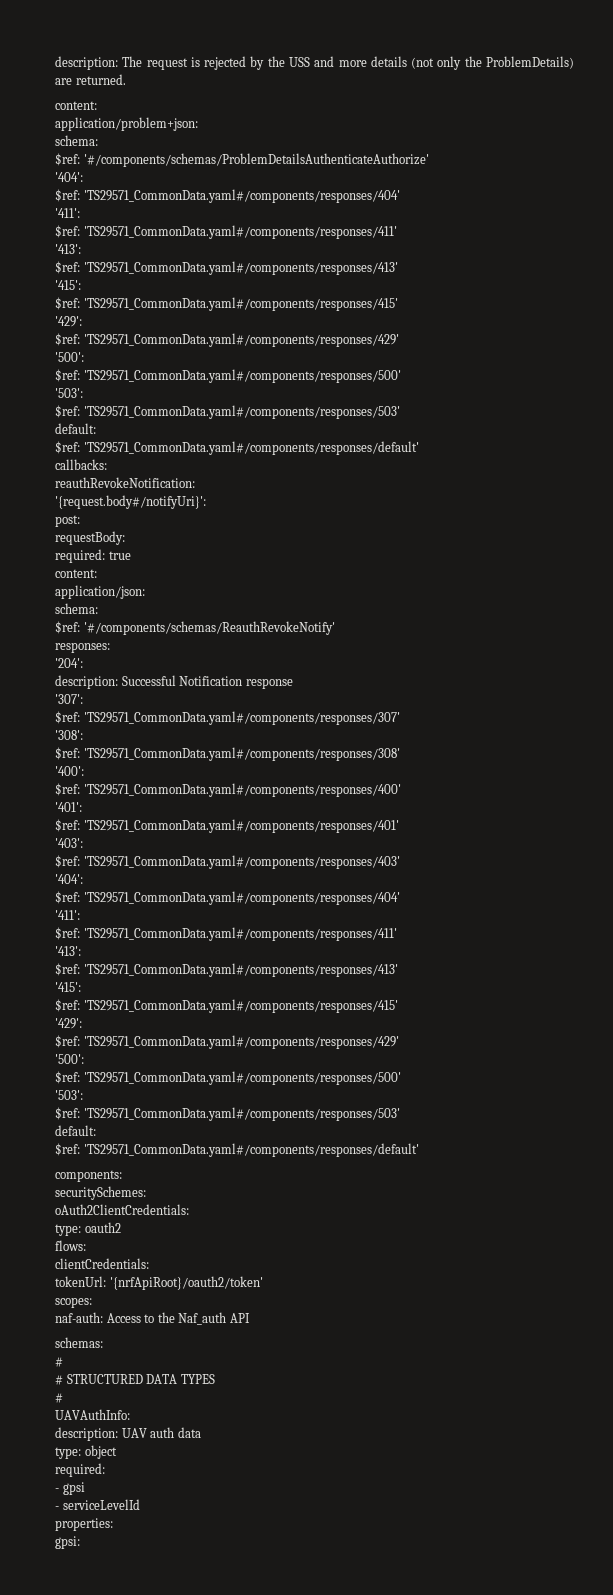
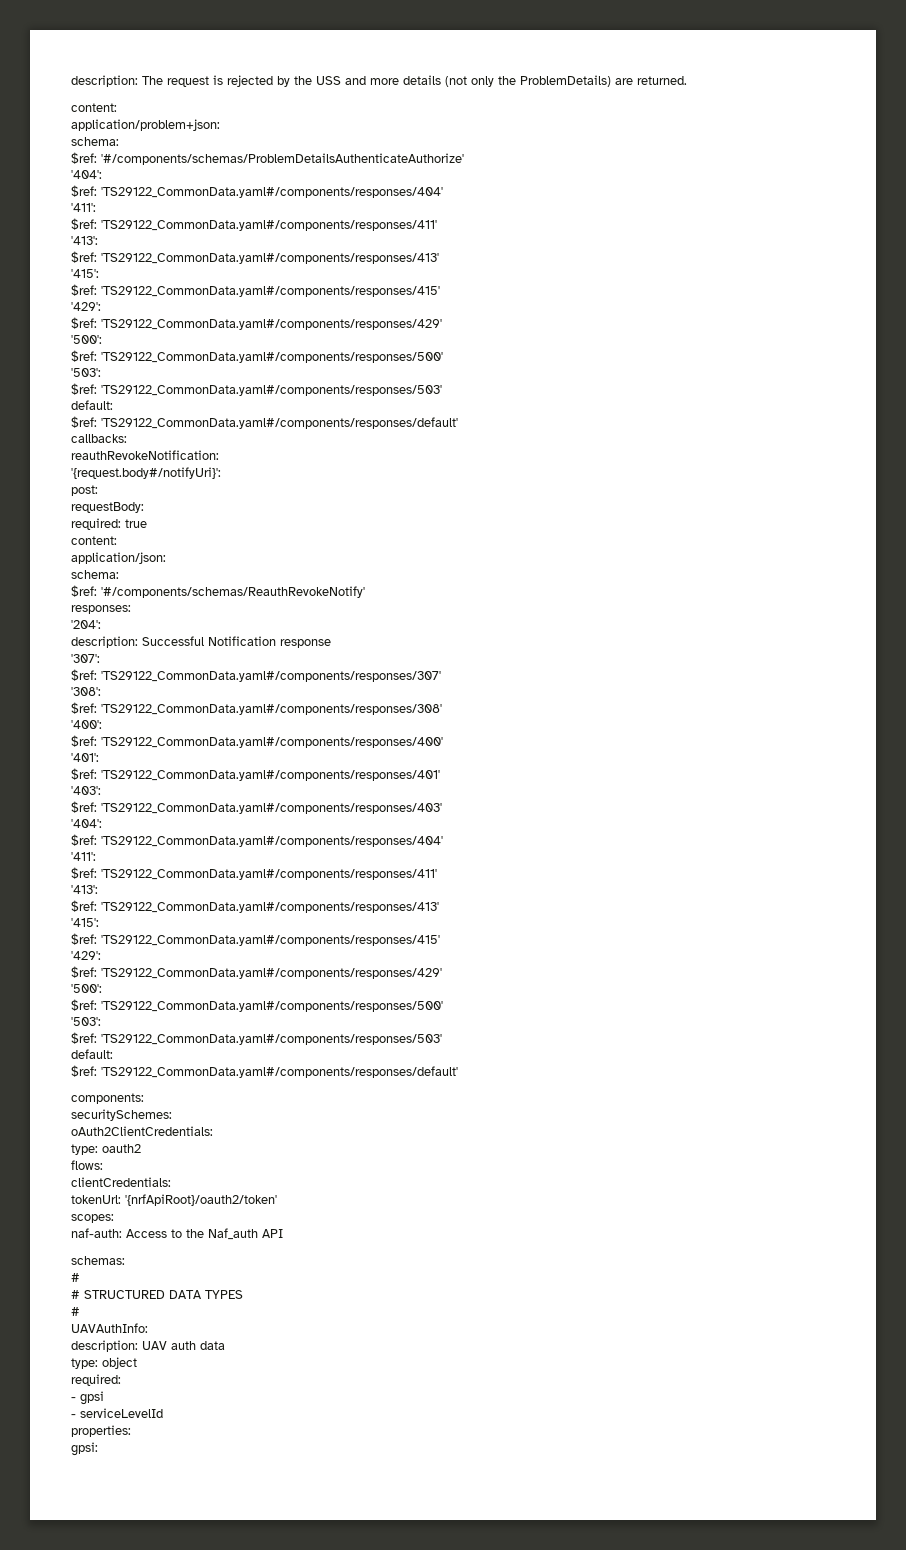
  $ref: '#/components/schemas/ProblemDetailsAuthenticateAuthorize'
  '404':
- $ref: 'TS29571_CommonData.yaml#/components/responses/404'
+ $ref: 'TS29122_CommonData.yaml#/components/responses/404'
  '411':
- $ref: 'TS29571_CommonData.yaml#/components/responses/411'
+ $ref: 'TS29122_CommonData.yaml#/components/responses/411'
  '413':
- $ref: 'TS29571_CommonData.yaml#/components/responses/413'
+ $ref: 'TS29122_CommonData.yaml#/components/responses/413'
  '415':
- $ref: 'TS29571_CommonData.yaml#/components/responses/415'
+ $ref: 'TS29122_CommonData.yaml#/components/responses/415'
  '429':
- $ref: 'TS29571_CommonData.yaml#/components/responses/429'
+ $ref: 'TS29122_CommonData.yaml#/components/responses/429'
  '500':
- $ref: 'TS29571_CommonData.yaml#/components/responses/500'
+ $ref: 'TS29122_CommonData.yaml#/components/responses/500'
  '503':
- $ref: 'TS29571_CommonData.yaml#/components/responses/503'
+ $ref: 'TS29122_CommonData.yaml#/components/responses/503'
  default:
- $ref: 'TS29571_CommonData.yaml#/components/responses/default'
+ $ref: 'TS29122_CommonData.yaml#/components/responses/default'
- $ref: 'TS29571_CommonData.yaml#/components/responses/307'
+ $ref: 'TS29122_CommonData.yaml#/components/responses/307'
- $ref: 'TS29571_CommonData.yaml#/components/responses/308'
+ $ref: 'TS29122_CommonData.yaml#/components/responses/308'
- $ref: 'TS29571_CommonData.yaml#/components/responses/400'
+ $ref: 'TS29122_CommonData.yaml#/components/responses/400'
- $ref: 'TS29571_CommonData.yaml#/components/responses/401'
+ $ref: 'TS29122_CommonData.yaml#/components/responses/401'
- $ref: 'TS29571_CommonData.yaml#/components/responses/403'
+ $ref: 'TS29122_CommonData.yaml#/components/responses/403'
  '404':
- $ref: 'TS29571_CommonData.yaml#/components/responses/404'
+ $ref: 'TS29122_CommonData.yaml#/components/responses/404'
  '411':
- $ref: 'TS29571_CommonData.yaml#/components/responses/411'
+ $ref: 'TS29122_CommonData.yaml#/components/responses/411'
  '413':
- $ref: 'TS29571_CommonData.yaml#/components/responses/413'
+ $ref: 'TS29122_CommonData.yaml#/components/responses/413'
  '415':
- $ref: 'TS29571_CommonData.yaml#/components/responses/415'
+ $ref: 'TS29122_CommonData.yaml#/components/responses/415'
  '429':
- $ref: 'TS29571_CommonData.yaml#/components/responses/429'
+ $ref: 'TS29122_CommonData.yaml#/components/responses/429'
  '500':
- $ref: 'TS29571_CommonData.yaml#/components/responses/500'
+ $ref: 'TS29122_CommonData.yaml#/components/responses/500'
  '503':
- $ref: 'TS29571_CommonData.yaml#/components/responses/503'
+ $ref: 'TS29122_CommonData.yaml#/components/responses/503'
  default:
- $ref: 'TS29571_CommonData.yaml#/components/responses/default'
+ $ref: 'TS29122_CommonData.yaml#/components/responses/default'

